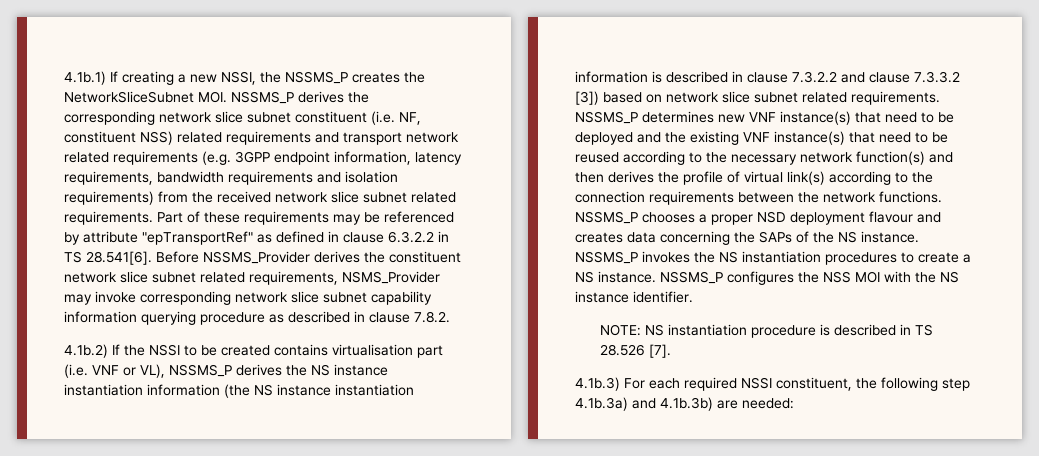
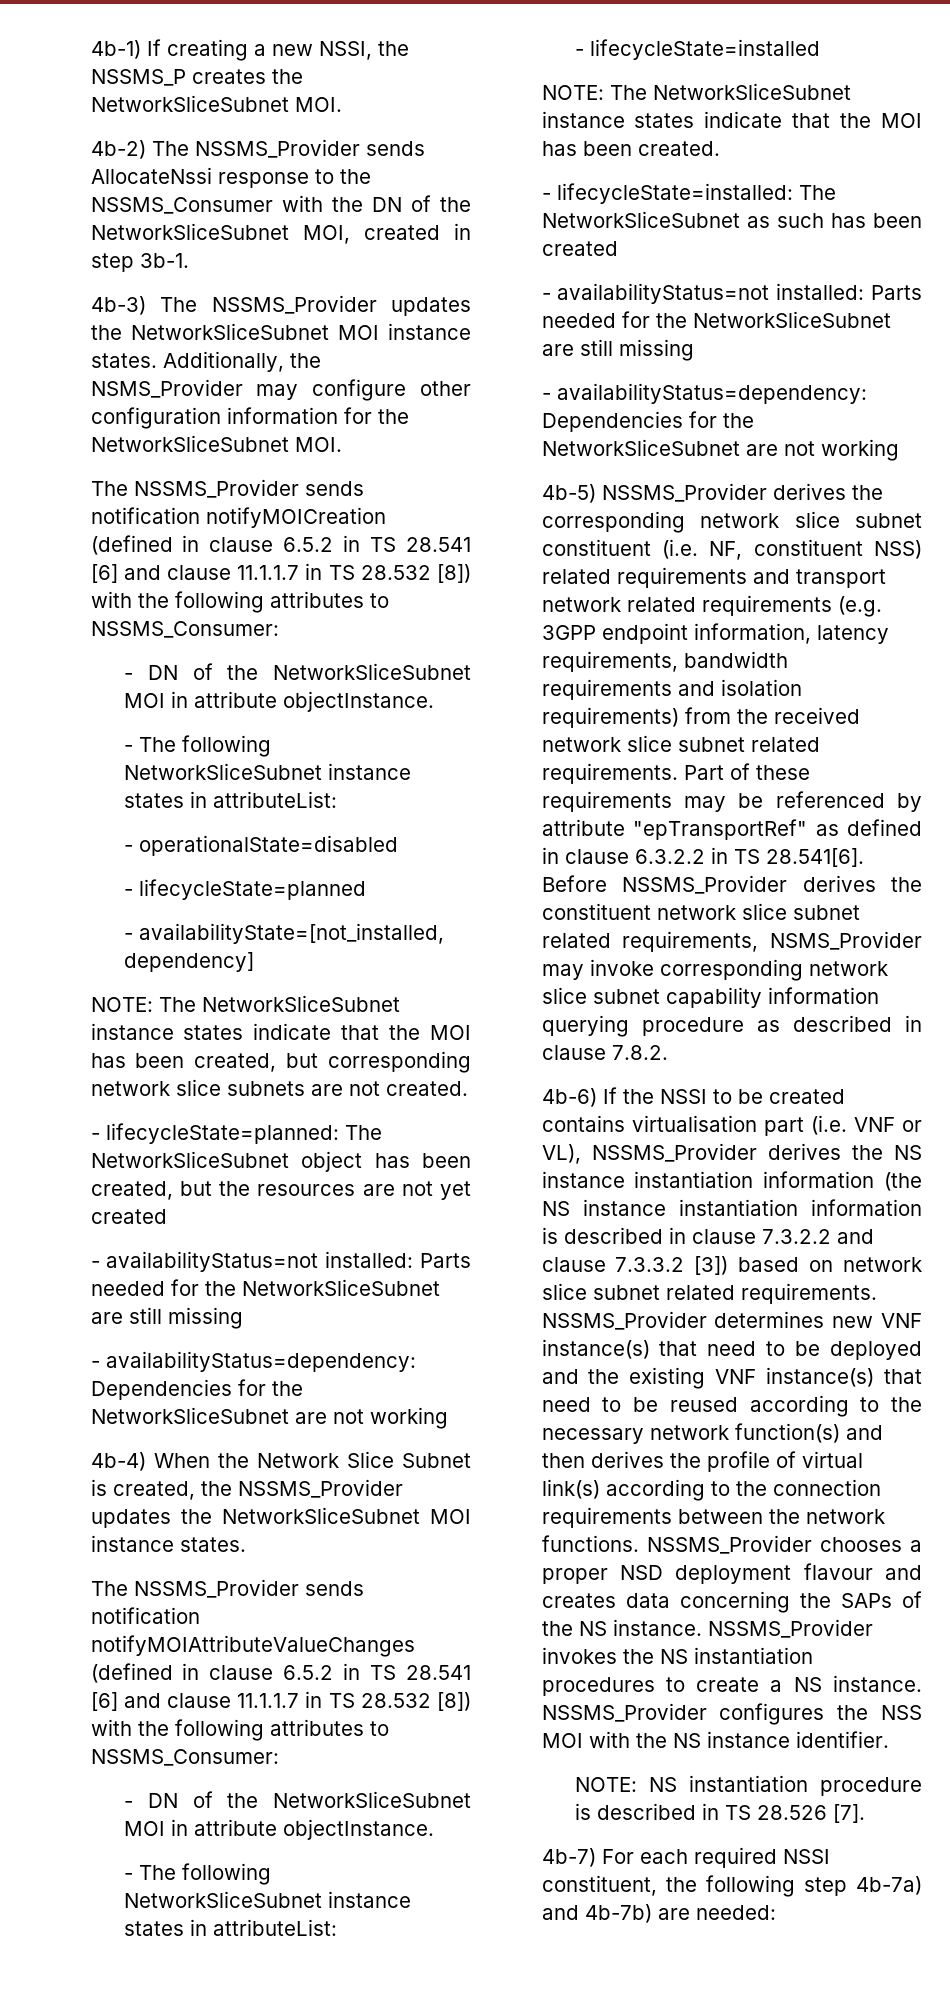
- 4.1b.1) If creating a new NSSI, the NSSMS_P creates the NetworkSliceSubnet MOI. NSSMS_P derives the corresponding network slice subnet constituent (i.e. NF, constituent NSS) related requirements and transport network related requirements (e.g. 3GPP endpoint information, latency requirements, bandwidth requirements and isolation requirements) from the received network slice subnet related requirements.
+ 4b-1) If creating a new NSSI, the NSSMS_P creates the NetworkSliceSubnet MOI.
+ 4b-2) The NSSMS_Provider sends AllocateNssi response to the NSSMS_Consumer with the DN of the NetworkSliceSubnet MOI, created in step 3b-1.
+ 4b-3) The NSSMS_Provider updates the NetworkSliceSubnet MOI instance states. Additionally, the NSMS_Provider may configure other configuration information for the NetworkSliceSubnet MOI.
+ The NSSMS_Provider sends notification notifyMOICreation (defined in clause 6.5.2 in TS 28.541 [6] and clause 11.1.1.7 in TS 28.532 [8]) with the following attributes to NSSMS_Consumer:
+ - DN of the NetworkSliceSubnet MOI in attribute objectInstance.
+ - The following NetworkSliceSubnet instance states in attributeList:
+ - operationalState=disabled
+ - lifecycleState=planned
+ - availabilityState=[not_installed, dependency]
+ NOTE: The NetworkSliceSubnet instance states indicate that the MOI has been created, but corresponding network slice subnets are not created.
+ - lifecycleState=planned: The NetworkSliceSubnet object has been created, but the resources are not yet created
+ - availabilityStatus=not installed: Parts needed for the NetworkSliceSubnet are still missing
+ - availabilityStatus=dependency: Dependencies for the NetworkSliceSubnet are not working
+ 4b-4) When the Network Slice Subnet is created, the NSSMS_Provider updates the NetworkSliceSubnet MOI instance states.
+ The NSSMS_Provider sends notification notifyMOIAttributeValueChanges (defined in clause 6.5.2 in TS 28.541 [6] and clause 11.1.1.7 in TS 28.532 [8]) with the following attributes to NSSMS_Consumer:
+ - DN of the NetworkSliceSubnet MOI in attribute objectInstance.
+ - The following NetworkSliceSubnet instance states in attributeList:
+ - lifecycleState=installed
+ NOTE: The NetworkSliceSubnet instance states indicate that the MOI has been created.
+ - lifecycleState=installed: The NetworkSliceSubnet as such has been created
+ - availabilityStatus=not installed: Parts needed for the NetworkSliceSubnet are still missing
+ - availabilityStatus=dependency: Dependencies for the NetworkSliceSubnet are not working
+ 4b-5) NSSMS_Provider derives the corresponding network slice subnet constituent (i.e. NF, constituent NSS) related requirements and transport network related requirements (e.g. 3GPP endpoint information, latency requirements, bandwidth requirements and isolation requirements) from the received network slice subnet related requirements.
- 4.1b.2) If the NSSI to be created contains virtualisation part (i.e. VNF or VL), NSSMS_P derives the NS instance instantiation information (the NS instance instantiation information is described in clause 7.3.2.2 and clause 7.3.3.2 [3]) based on network slice subnet related requirements.
+ 4b-6) If the NSSI to be created contains virtualisation part (i.e. VNF or VL), NSSMS_Provider derives the NS instance instantiation information (the NS instance instantiation information is described in clause 7.3.2.2 and clause 7.3.3.2 [3]) based on network slice subnet related requirements.
- NSSMS_P determines new VNF instance(s) that need to be deployed and the existing VNF instance(s) that need to be reused according to the necessary network function(s) and then derives the profile of virtual link(s) according to the connection requirements between the network functions.
+ NSSMS_Provider determines new VNF instance(s) that need to be deployed and the existing VNF instance(s) that need to be reused according to the necessary network function(s) and then derives the profile of virtual link(s) according to the connection requirements between the network functions.
- NSSMS_P chooses a proper NSD deployment flavour and creates data concerning the SAPs of the NS instance.
+ NSSMS_Provider chooses a proper NSD deployment flavour and creates data concerning the SAPs of the NS instance.
- NSSMS_P invokes the NS instantiation procedures to create a NS instance.
+ NSSMS_Provider invokes the NS instantiation procedures to create a NS instance.
- NSSMS_P configures the NSS MOI with the NS instance identifier.
+ NSSMS_Provider configures the NSS MOI with the NS instance identifier.
- 4.1b.3) For each required NSSI constituent, the following step 4.1b.3a) and 4.1b.3b) are needed:
+ 4b-7) For each required NSSI constituent, the following step 4b-7a) and 4b-7b) are needed:

